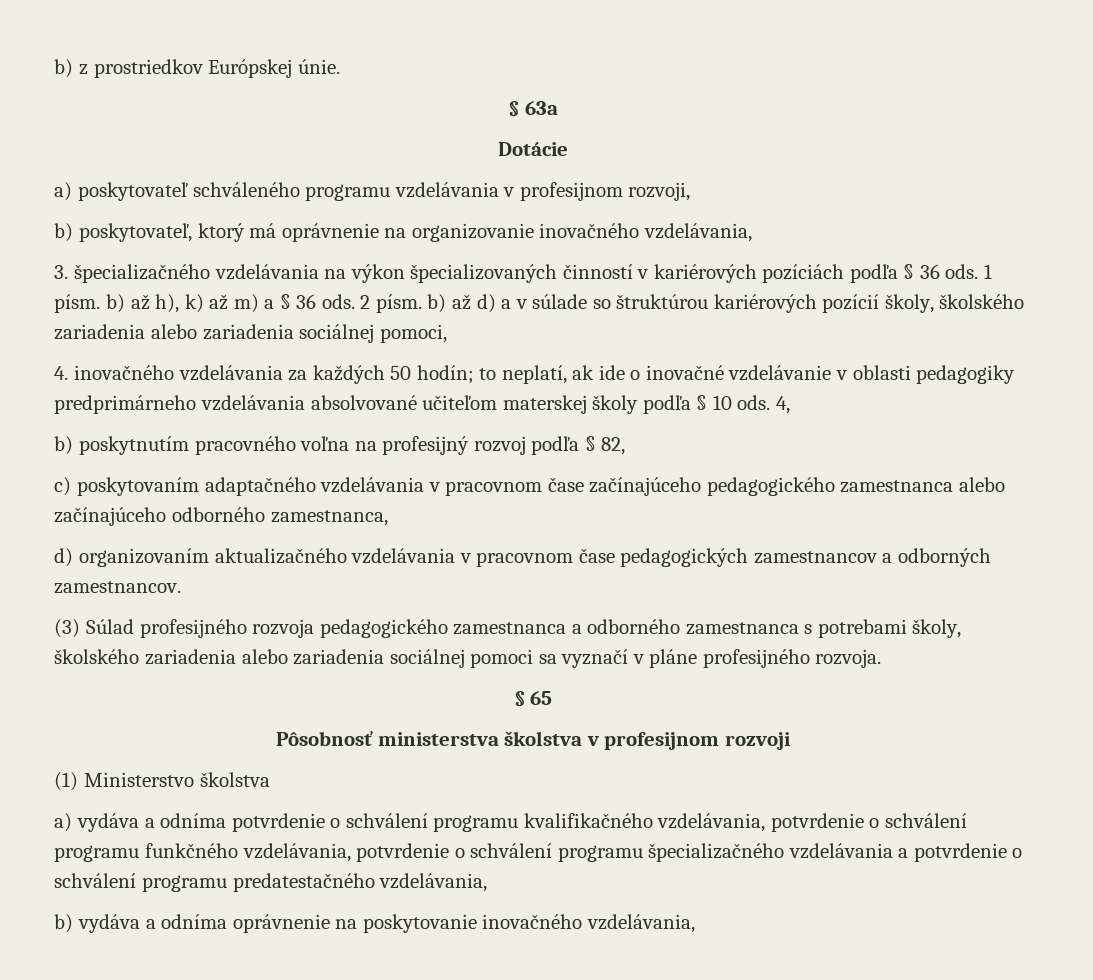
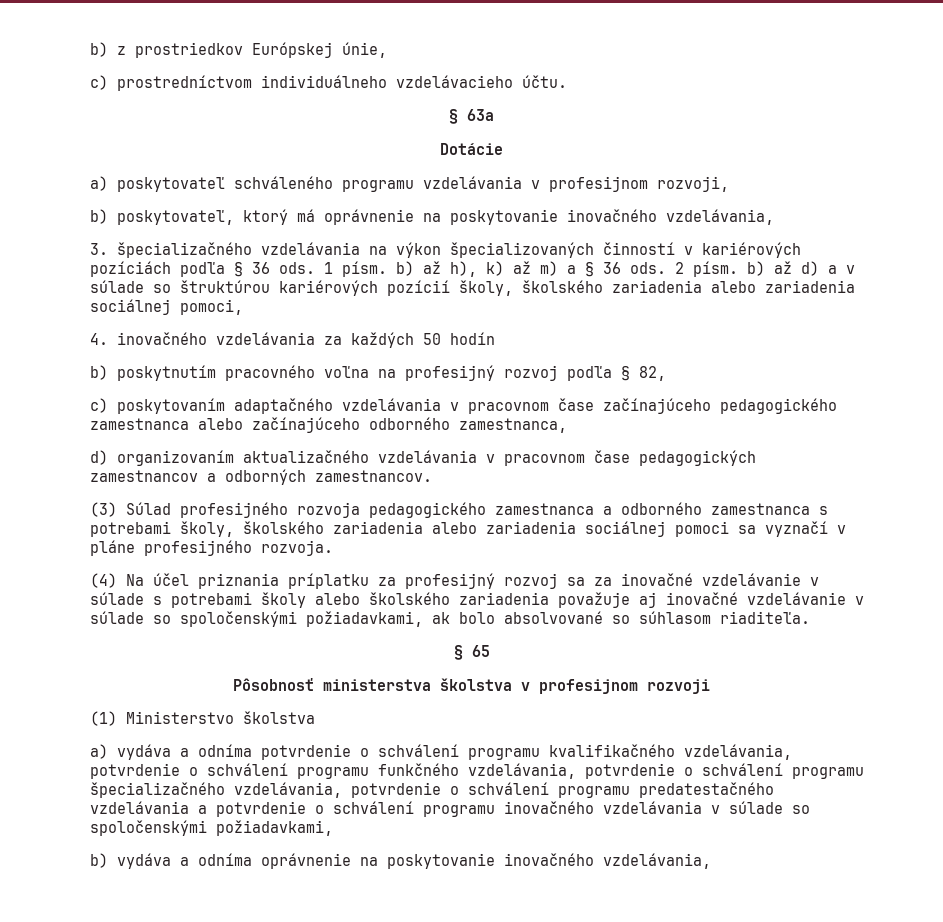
- b) z prostriedkov Európskej únie.
+ b) z prostriedkov Európskej únie,
+ c) prostredníctvom individuálneho vzdelávacieho účtu.
- b) poskytovateľ, ktorý má oprávnenie na organizovanie inovačného vzdelávania,
+ b) poskytovateľ, ktorý má oprávnenie na poskytovanie inovačného vzdelávania,
- 4. inovačného vzdelávania za každých 50 hodín; to neplatí, ak ide o inovačné vzdelávanie v oblasti pedagogiky predprimárneho vzdelávania absolvované učiteľom materskej školy podľa § 10 ods. 4,
+ 4. inovačného vzdelávania za každých 50 hodín
+ (4) Na účel priznania príplatku za profesijný rozvoj sa za inovačné vzdelávanie v súlade s potrebami školy alebo školského zariadenia považuje aj inovačné vzdelávanie v súlade so spoločenskými požiadavkami, ak bolo absolvované so súhlasom riaditeľa.
- a) vydáva a odníma potvrdenie o schválení programu kvalifikačného vzdelávania, potvrdenie o schválení programu funkčného vzdelávania, potvrdenie o schválení programu špecializačného vzdelávania a potvrdenie o schválení programu predatestačného vzdelávania,
+ a) vydáva a odníma potvrdenie o schválení programu kvalifikačného vzdelávania, potvrdenie o schválení programu funkčného vzdelávania, potvrdenie o schválení programu špecializačného vzdelávania, potvrdenie o schválení programu predatestačného vzdelávania a potvrdenie o schválení programu inovačného vzdelávania v súlade so spoločenskými požiadavkami,

